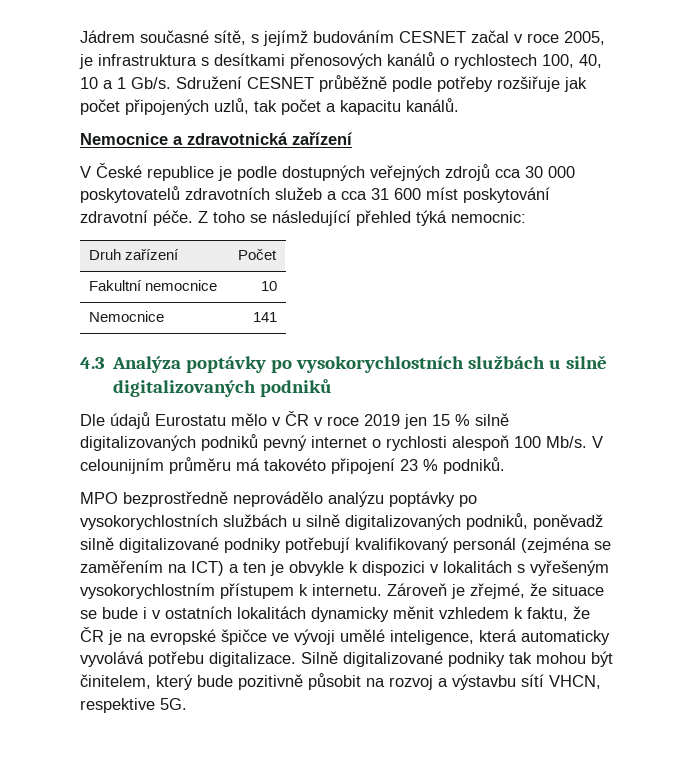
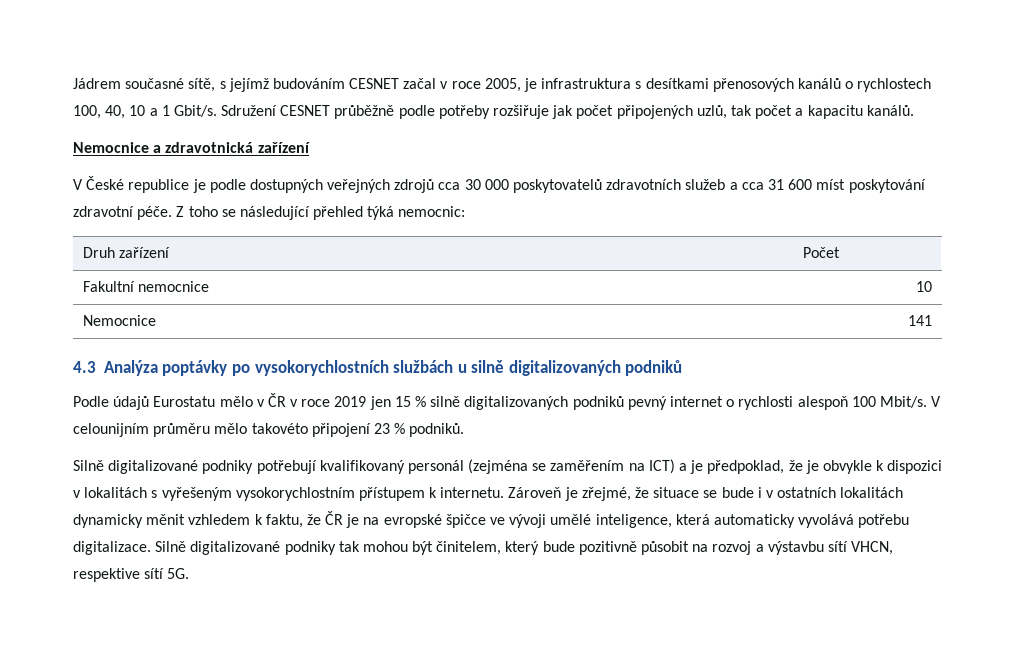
- Jádrem současné sítě, s jejímž budováním CESNET začal v roce 2005, je infrastruktura s desítkami přenosových kanálů o rychlostech 100, 40, 10 a 1 Gb/s.
+ Jádrem současné sítě, s jejímž budováním CESNET začal v roce 2005, je infrastruktura s desítkami přenosových kanálů o rychlostech 100, 40, 10 a 1 Gbit/s.
- Dle údajů Eurostatu mělo v ČR v roce 2019 jen 15 % silně digitalizovaných podniků pevný internet o rychlosti alespoň 100 Mb/s.
+ Podle údajů Eurostatu mělo v ČR v roce 2019 jen 15 % silně digitalizovaných podniků pevný internet o rychlosti alespoň 100 Mbit/s.
- V celounijním průměru má takovéto připojení 23 % podniků.
+ V celounijním průměru mělo takovéto připojení 23 % podniků.
- MPO bezprostředně neprovádělo analýzu poptávky po vysokorychlostních službách u silně digitalizovaných podniků, poněvadž silně digitalizované podniky potřebují kvalifikovaný personál (zejména se zaměřením na ICT) a ten je obvykle k dispozici v lokalitách s vyřešeným vysokorychlostním přístupem k internetu.
+ Silně digitalizované podniky potřebují kvalifikovaný personál (zejména se zaměřením na ICT) a je předpoklad, že je obvykle k dispozici v lokalitách s vyřešeným vysokorychlostním přístupem k internetu.
- Silně digitalizované podniky tak mohou být činitelem, který bude pozitivně působit na rozvoj a výstavbu sítí VHCN, respektive 5G.
+ Silně digitalizované podniky tak mohou být činitelem, který bude pozitivně působit na rozvoj a výstavbu sítí VHCN, respektive sítí 5G.

